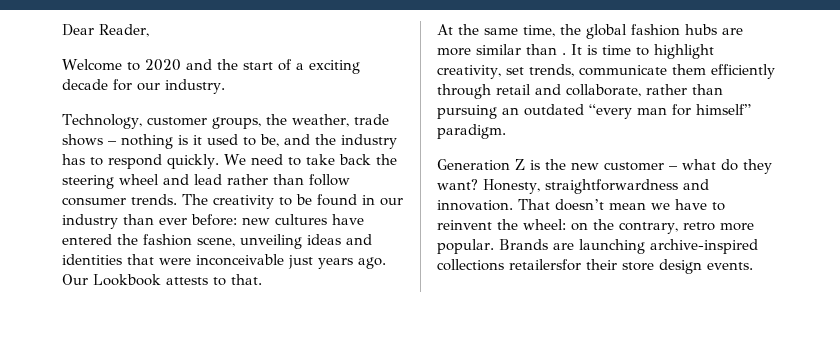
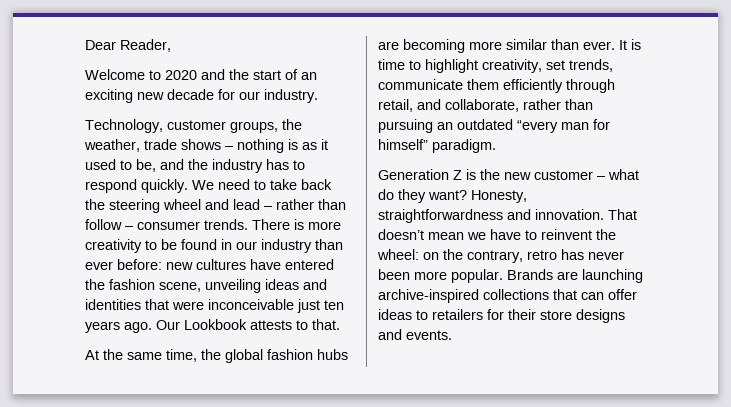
- Welcome to 2020 and the start of a exciting decade for our industry.
+ Welcome to 2020 and the start of an exciting new decade for our industry.
- Technology, customer groups, the weather, trade shows – nothing is it used to be, and the industry has to respond quickly.
+ Technology, customer groups, the weather, trade shows – nothing is as it used to be, and the industry has to respond quickly.
- We need to take back the steering wheel and lead rather than follow consumer trends.
+ We need to take back the steering wheel and lead – rather than follow – consumer trends.
- The creativity to be found in our industry than ever before: new cultures have entered the fashion scene, unveiling ideas and identities that were inconceivable just years ago.
+ There is more creativity to be found in our industry than ever before: new cultures have entered the fashion scene, unveiling ideas and identities that were inconceivable just ten years ago.
- At the same time, the global fashion hubs are more similar than .
+ At the same time, the global fashion hubs are becoming more similar than ever.
- It is time to highlight creativity, set trends, communicate them efficiently through retail and collaborate, rather than pursuing an outdated “every man for himself” paradigm.
+ It is time to highlight creativity, set trends, communicate them efficiently through retail, and collaborate, rather than pursuing an outdated “every man for himself” paradigm.
- That doesn’t mean we have to reinvent the wheel: on the contrary, retro more popular.
+ That doesn’t mean we have to reinvent the wheel: on the contrary, retro has never been more popular.
- Brands are launching archive-inspired collections retailersfor their store design events.
+ Brands are launching archive-inspired collections that can offer ideas to retailers for their store designs and events.

